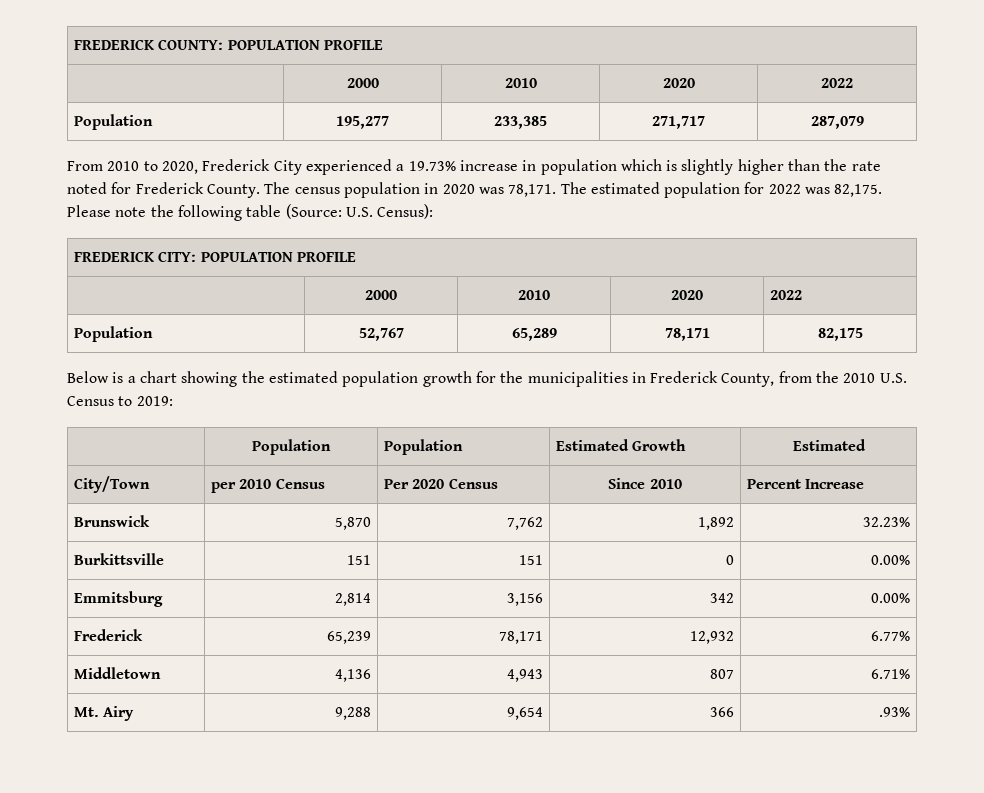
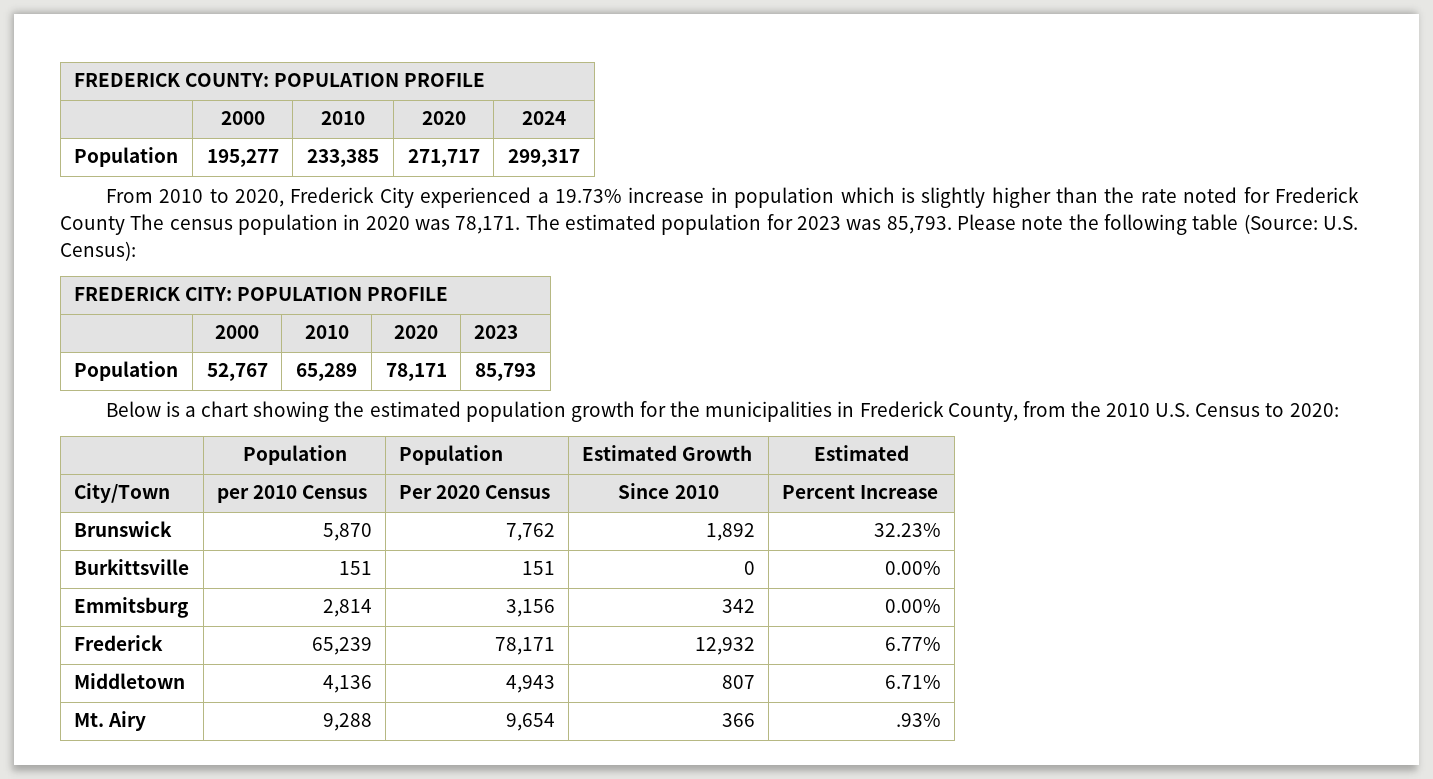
  FREDERICK COUNTY: POPULATION PROFILE
- | 2000 | 2010 | 2020 | 2022
+ | 2000 | 2010 | 2020 | 2024
- Population | 195,277 | 233,385 | 271,717 | 287,079
+ Population | 195,277 | 233,385 | 271,717 | 299,317
- From 2010 to 2020, Frederick City experienced a 19.73% increase in population which is slightly higher than the rate noted for Frederick County. The census population in 2020 was 78,171.
+ From 2010 to 2020, Frederick City experienced a 19.73% increase in population which is slightly higher than the rate noted for Frederick County The census population in 2020 was 78,171.
- The estimated population for 2022 was 82,175.
+ The estimated population for 2023 was 85,793.
  FREDERICK CITY: POPULATION PROFILE
- | 2000 | 2010 | 2020 | 2022
+ | 2000 | 2010 | 2020 | 2023
- Population | 52,767 | 65,289 | 78,171 | 82,175
+ Population | 52,767 | 65,289 | 78,171 | 85,793
- Below is a chart showing the estimated population growth for the municipalities in Frederick County, from the 2010 U.S. Census to 2019:
+ Below is a chart showing the estimated population growth for the municipalities in Frederick County, from the 2010 U.S. Census to 2020:

